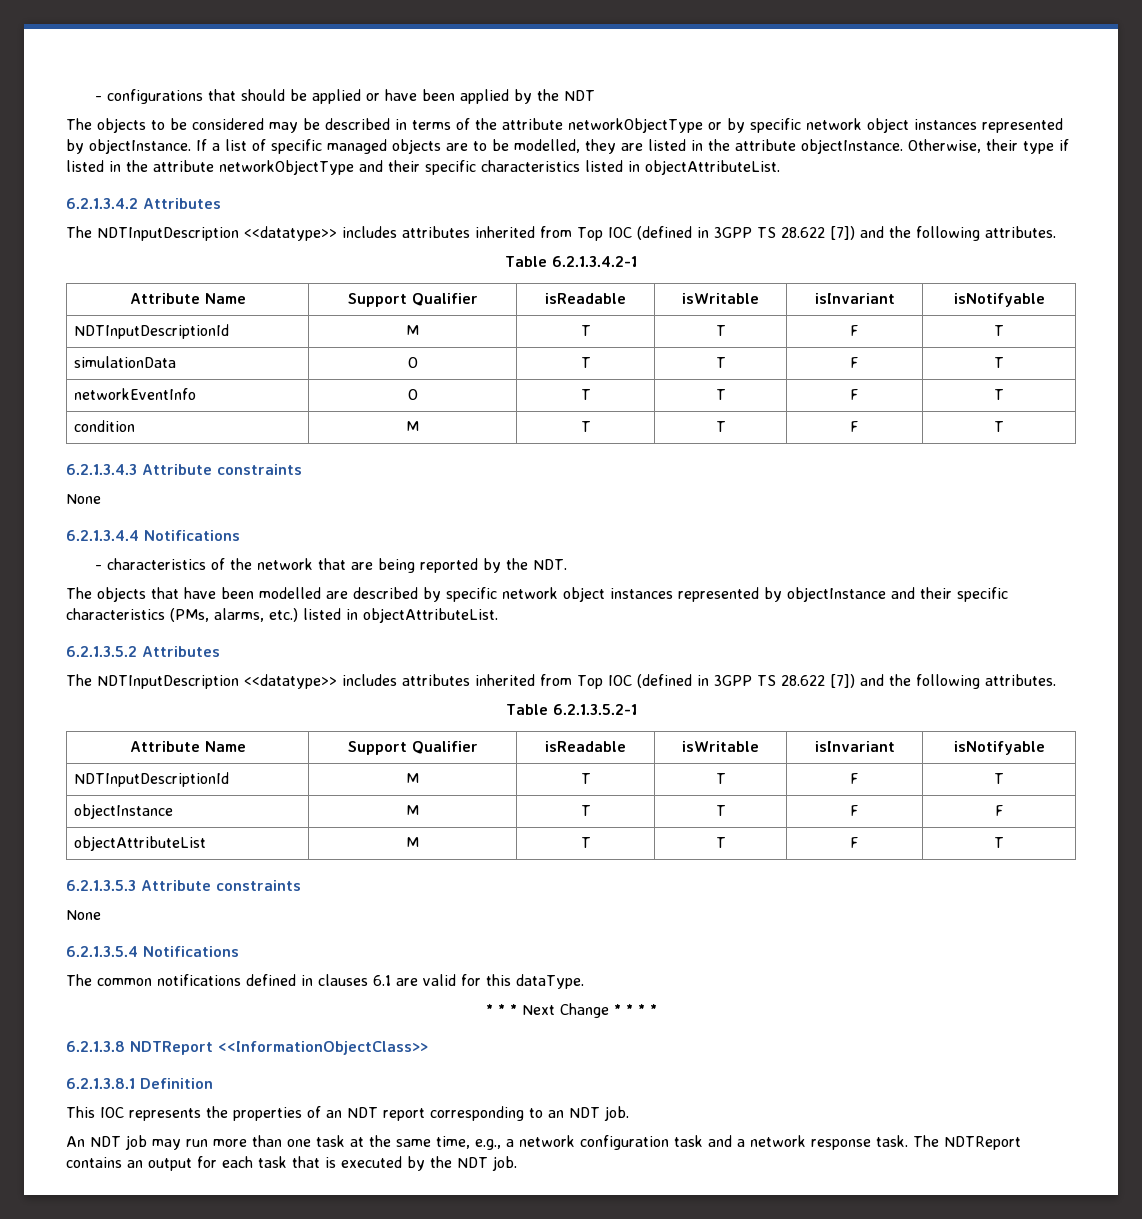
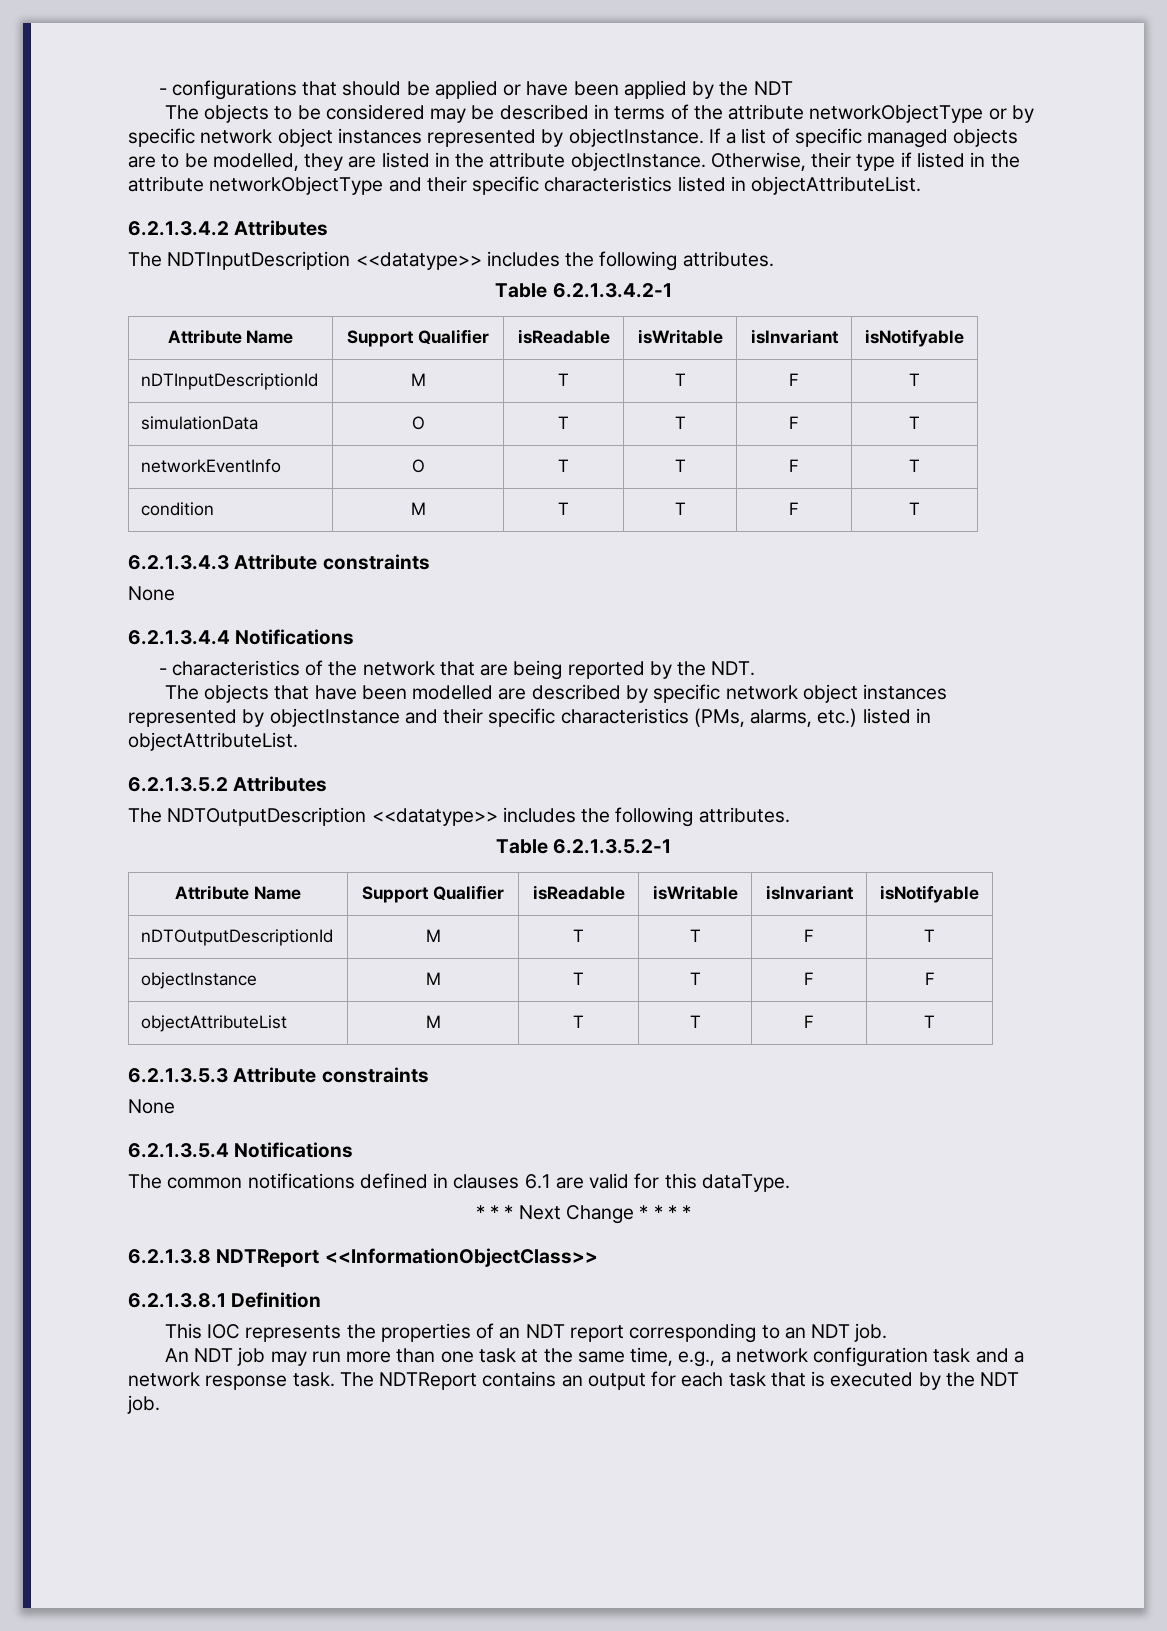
  6.2.1.3.4.2 Attributes
- The NDTInputDescription <<datatype>> includes attributes inherited from Top IOC (defined in 3GPP TS 28.622 [7]) and the following attributes.
+ The NDTInputDescription <<datatype>> includes the following attributes.
  Table 6.2.1.3.4.2-1
  Attribute Name | Support Qualifier | isReadable | isWritable | isInvariant | isNotifyable
- NDTInputDescriptionId | M | T | T | F | T
+ nDTInputDescriptionId | M | T | T | F | T
  6.2.1.3.5.2 Attributes
- The NDTInputDescription <<datatype>> includes attributes inherited from Top IOC (defined in 3GPP TS 28.622 [7]) and the following attributes.
+ The NDTOutputDescription <<datatype>> includes the following attributes.
  Table 6.2.1.3.5.2-1
  Attribute Name | Support Qualifier | isReadable | isWritable | isInvariant | isNotifyable
- NDTInputDescriptionId | M | T | T | F | T
+ nDTOutputDescriptionId | M | T | T | F | T

